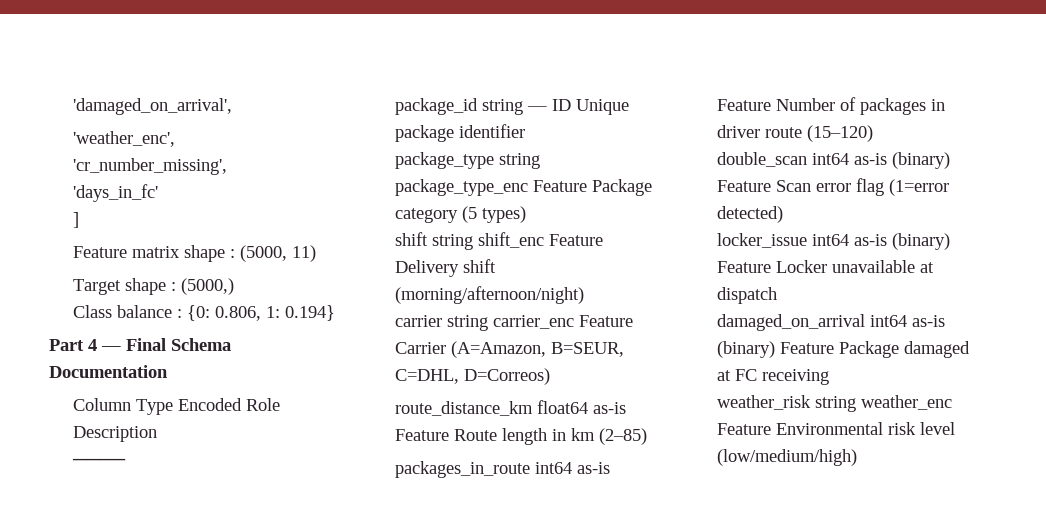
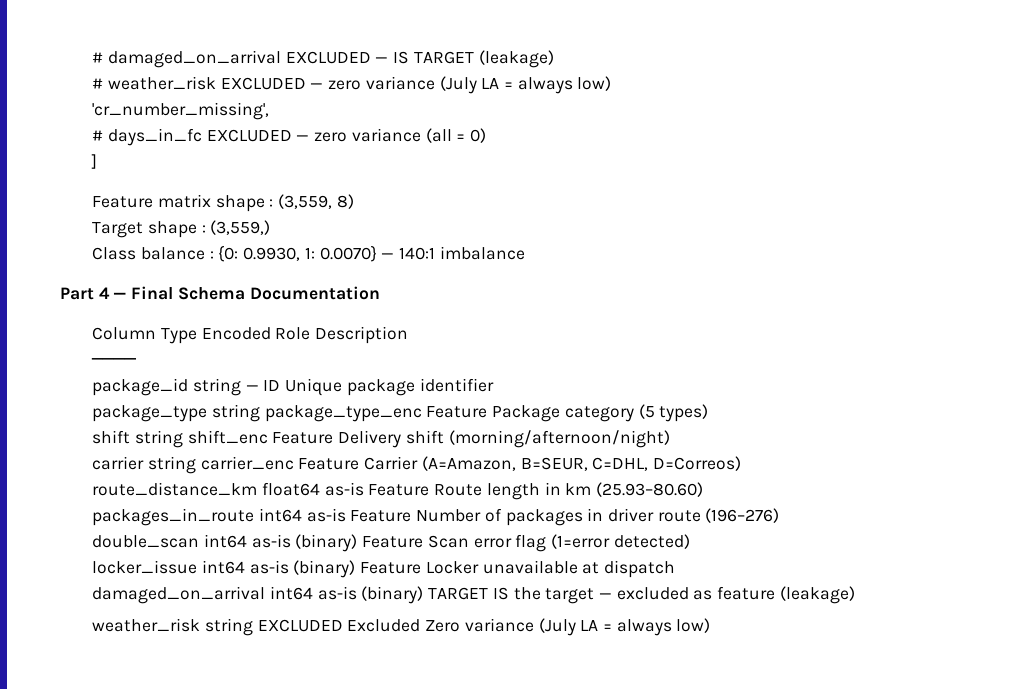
- 'damaged_on_arrival',
- 'weather_enc',
+ # damaged_on_arrival EXCLUDED — IS TARGET (leakage)
+ # weather_risk EXCLUDED — zero variance (July LA = always low)
  'cr_number_missing',
- 'days_in_fc'
+ # days_in_fc EXCLUDED — zero variance (all = 0)
- Feature matrix shape : (5000, 11)
+ Feature matrix shape : (3,559, 8)
- Target shape : (5000,)
+ Target shape : (3,559,)
- Class balance : {0: 0.806, 1: 0.194}
+ Class balance : {0: 0.9930, 1: 0.0070} — 140:1 imbalance
- route_distance_km float64 as-is Feature Route length in km (2–85)
+ route_distance_km float64 as-is Feature Route length in km (25.93–80.60)
- packages_in_route int64 as-is Feature Number of packages in driver route (15–120)
+ packages_in_route int64 as-is Feature Number of packages in driver route (196–276)
- damaged_on_arrival int64 as-is (binary) Feature Package damaged at FC receiving
- weather_risk string weather_enc Feature Environmental risk level (low/medium/high)
+ damaged_on_arrival int64 as-is (binary) TARGET IS the target — excluded as feature (leakage)
+ weather_risk string EXCLUDED Excluded Zero variance (July LA = always low)

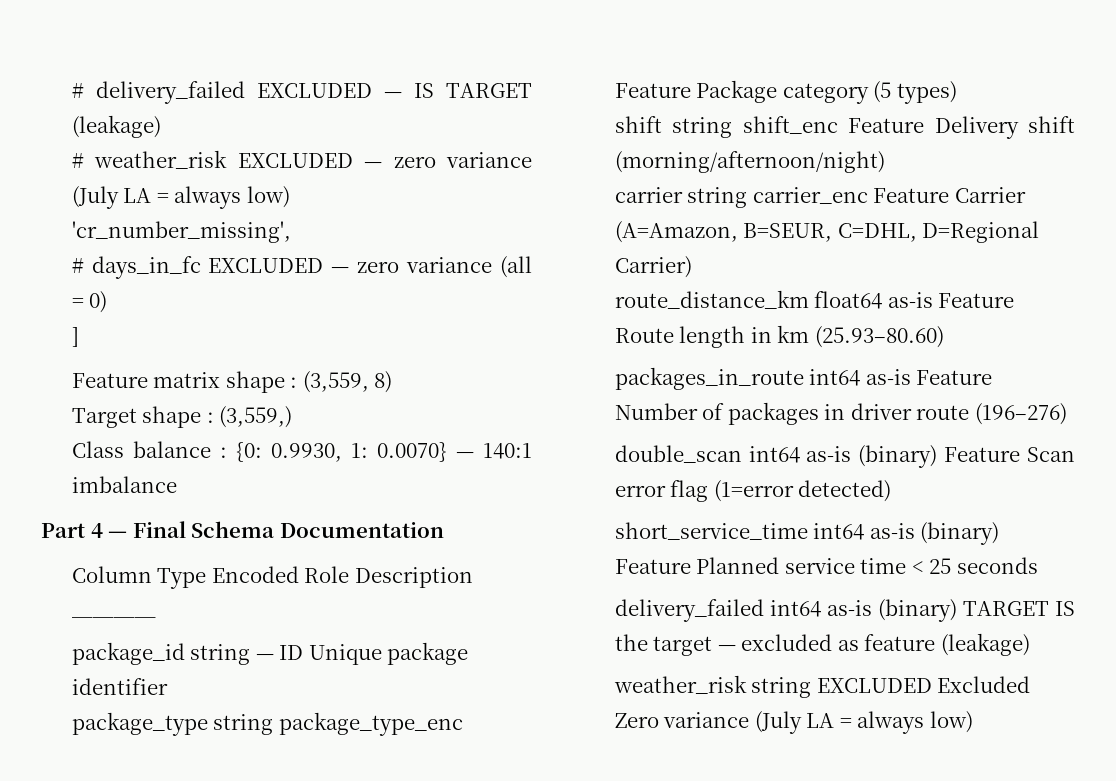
- # damaged_on_arrival EXCLUDED — IS TARGET (leakage)
+ # delivery_failed EXCLUDED — IS TARGET (leakage)
- carrier string carrier_enc Feature Carrier (A=Amazon, B=SEUR, C=DHL, D=Correos)
+ carrier string carrier_enc Feature Carrier (A=Amazon, B=SEUR, C=DHL, D=Regional Carrier)
- locker_issue int64 as-is (binary) Feature Locker unavailable at dispatch
- damaged_on_arrival int64 as-is (binary) TARGET IS the target — excluded as feature (leakage)
+ short_service_time int64 as-is (binary) Feature Planned service time < 25 seconds
+ delivery_failed int64 as-is (binary) TARGET IS the target — excluded as feature (leakage)

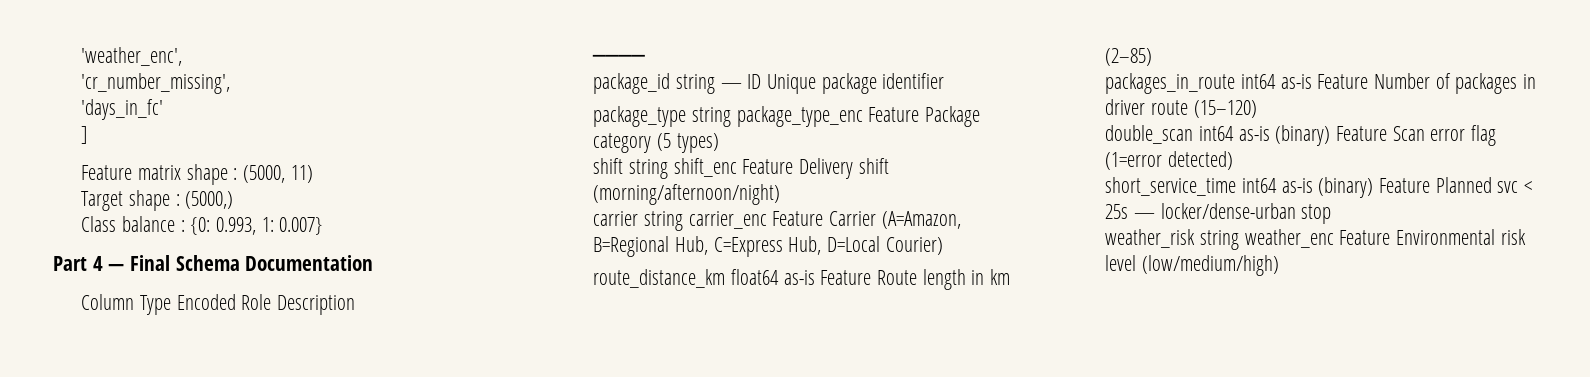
- # delivery_failed EXCLUDED — IS TARGET (leakage)
- # weather_risk EXCLUDED — zero variance (July LA = always low)
+ 'weather_enc',
  'cr_number_missing',
- # days_in_fc EXCLUDED — zero variance (all = 0)
+ 'days_in_fc'
- Feature matrix shape : (3,559, 8)
+ Feature matrix shape : (5000, 11)
- Target shape : (3,559,)
+ Target shape : (5000,)
- Class balance : {0: 0.9930, 1: 0.0070} — 140:1 imbalance
+ Class balance : {0: 0.993, 1: 0.007}
- carrier string carrier_enc Feature Carrier (A=Amazon, B=SEUR, C=DHL, D=Regional Carrier)
+ carrier string carrier_enc Feature Carrier (A=Amazon, B=Regional Hub, C=Express Hub, D=Local Courier)
- route_distance_km float64 as-is Feature Route length in km (25.93–80.60)
+ route_distance_km float64 as-is Feature Route length in km (2–85)
- packages_in_route int64 as-is Feature Number of packages in driver route (196–276)
+ packages_in_route int64 as-is Feature Number of packages in driver route (15–120)
- short_service_time int64 as-is (binary) Feature Planned service time < 25 seconds
- delivery_failed int64 as-is (binary) TARGET IS the target — excluded as feature (leakage)
- weather_risk string EXCLUDED Excluded Zero variance (July LA = always low)
+ short_service_time int64 as-is (binary) Feature Planned svc < 25s — locker/dense-urban stop
+ weather_risk string weather_enc Feature Environmental risk level (low/medium/high)

